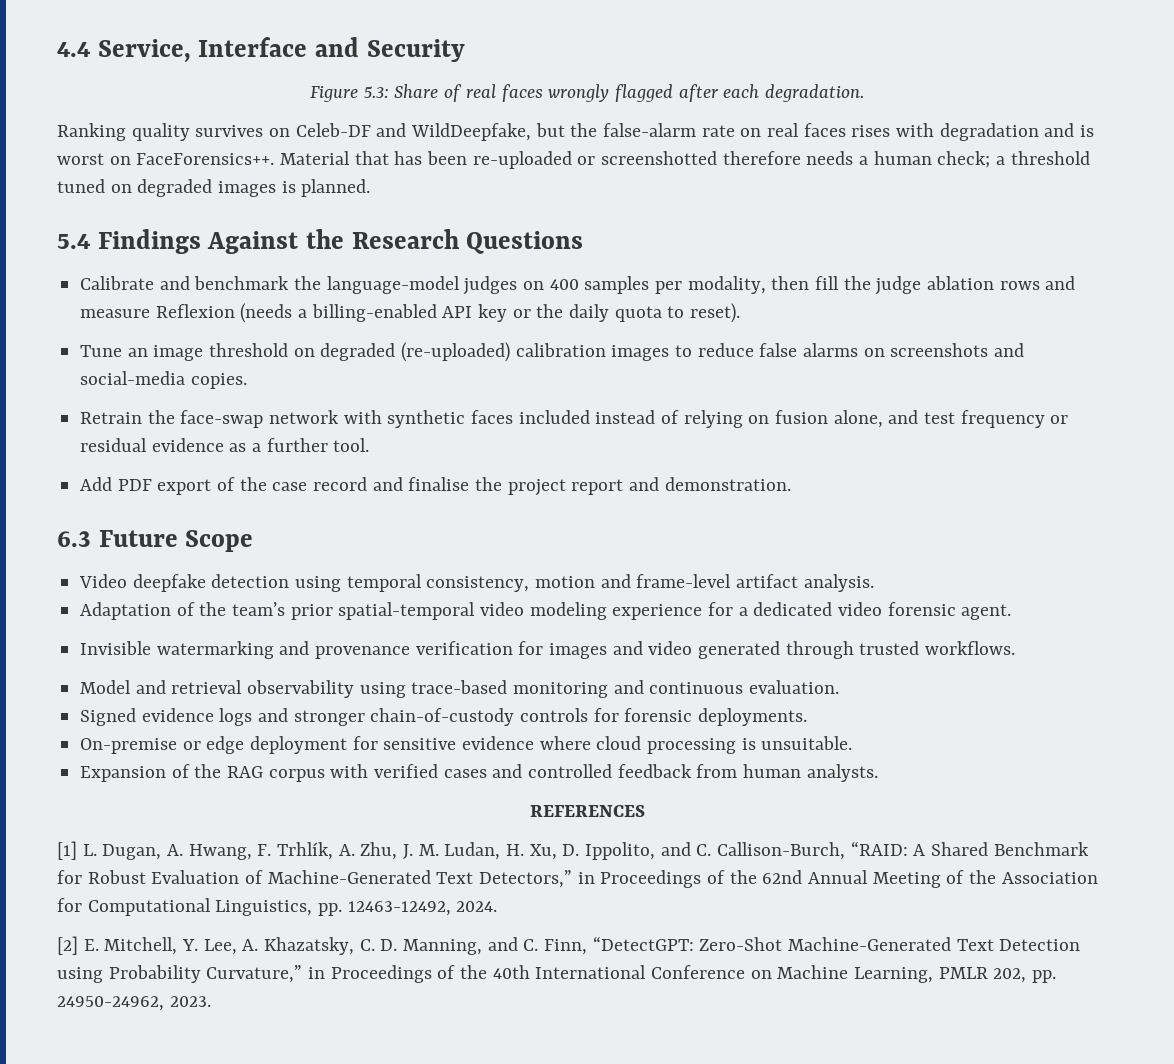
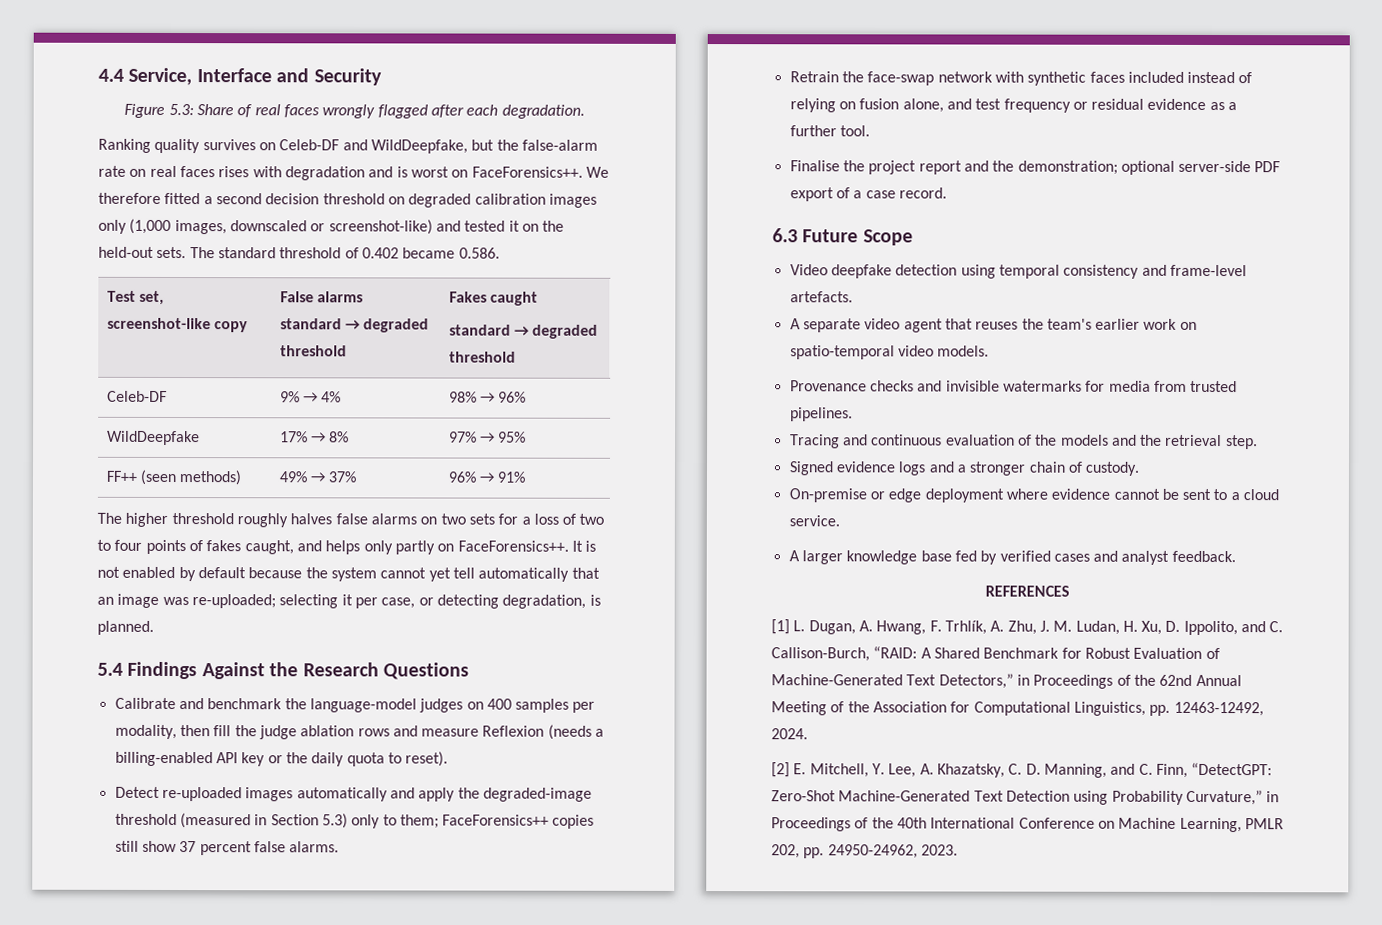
- Material that has been re-uploaded or screenshotted therefore needs a human check; a threshold tuned on degraded images is planned.
+ We therefore fitted a second decision threshold on degraded calibration images only (1,000 images, downscaled or screenshot-like) and tested it on the held-out sets. The standard threshold of 0.402 became 0.586.
+ Test set, screenshot-like copy | False alarms
+ standard → degraded threshold | Fakes caught
+ standard → degraded threshold
+ Celeb-DF | 9% → 4% | 98% → 96%
+ WildDeepfake | 17% → 8% | 97% → 95%
+ FF++ (seen methods) | 49% → 37% | 96% → 91%
+ The higher threshold roughly halves false alarms on two sets for a loss of two to four points of fakes caught, and helps only partly on FaceForensics++. It is not enabled by default because the system cannot yet tell automatically that an image was re-uploaded; selecting it per case, or detecting degradation, is planned.
- Tune an image threshold on degraded (re-uploaded) calibration images to reduce false alarms on screenshots and social-media copies.
+ Detect re-uploaded images automatically and apply the degraded-image threshold (measured in Section 5.3) only to them; FaceForensics++ copies still show 37 percent false alarms.
- Add PDF export of the case record and finalise the project report and demonstration.
+ Finalise the project report and the demonstration; optional server-side PDF export of a case record.
- Video deepfake detection using temporal consistency, motion and frame-level artifact analysis.
- Adaptation of the team’s prior spatial-temporal video modeling experience for a dedicated video forensic agent.
- Invisible watermarking and provenance verification for images and video generated through trusted workflows.
- Model and retrieval observability using trace-based monitoring and continuous evaluation.
- Signed evidence logs and stronger chain-of-custody controls for forensic deployments.
- On-premise or edge deployment for sensitive evidence where cloud processing is unsuitable.
- Expansion of the RAG corpus with verified cases and controlled feedback from human analysts.
+ Video deepfake detection using temporal consistency and frame-level artefacts.
+ A separate video agent that reuses the team's earlier work on spatio-temporal video models.
+ Provenance checks and invisible watermarks for media from trusted pipelines.
+ Tracing and continuous evaluation of the models and the retrieval step.
+ Signed evidence logs and a stronger chain of custody.
+ On-premise or edge deployment where evidence cannot be sent to a cloud service.
+ A larger knowledge base fed by verified cases and analyst feedback.

